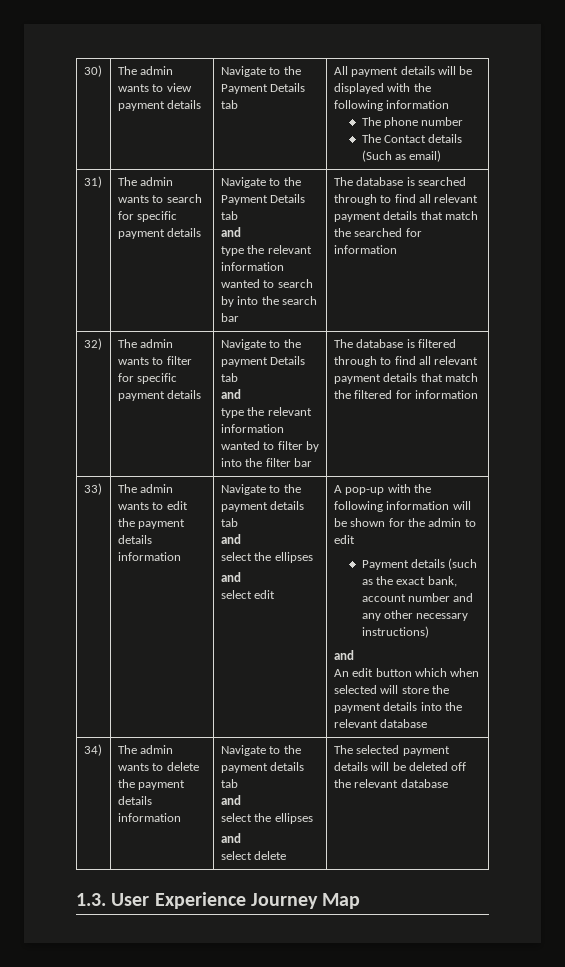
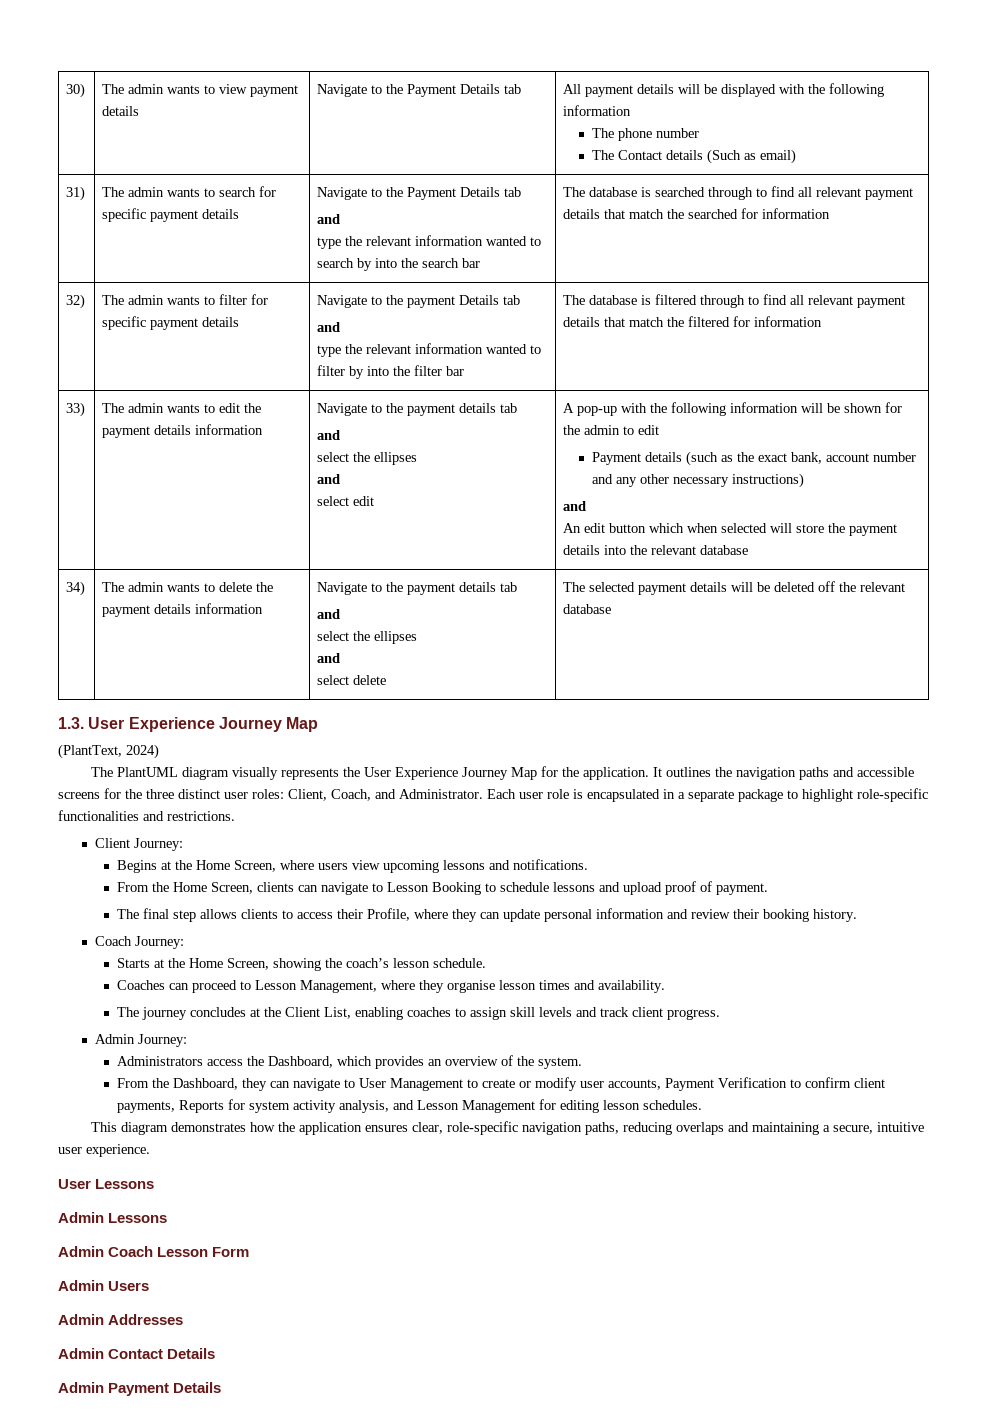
+ (PlantText, 2024)
+ The PlantUML diagram visually represents the User Experience Journey Map for the application. It outlines the navigation paths and accessible screens for the three distinct user roles: Client, Coach, and Administrator. Each user role is encapsulated in a separate package to highlight role-specific functionalities and restrictions.
+ Client Journey:
+ Begins at the Home Screen, where users view upcoming lessons and notifications.
+ From the Home Screen, clients can navigate to Lesson Booking to schedule lessons and upload proof of payment.
+ The final step allows clients to access their Profile, where they can update personal information and review their booking history.
+ Coach Journey:
+ Starts at the Home Screen, showing the coach’s lesson schedule.
+ Coaches can proceed to Lesson Management, where they organise lesson times and availability.
+ The journey concludes at the Client List, enabling coaches to assign skill levels and track client progress.
+ Admin Journey:
+ Administrators access the Dashboard, which provides an overview of the system.
+ From the Dashboard, they can navigate to User Management to create or modify user accounts, Payment Verification to confirm client payments, Reports for system activity analysis, and Lesson Management for editing lesson schedules.
+ This diagram demonstrates how the application ensures clear, role-specific navigation paths, reducing overlaps and maintaining a secure, intuitive user experience.
+ User Lessons
+ Admin Lessons
+ Admin Coach Lesson Form
+ Admin Users
+ Admin Addresses
+ Admin Contact Details
+ Admin Payment Details

